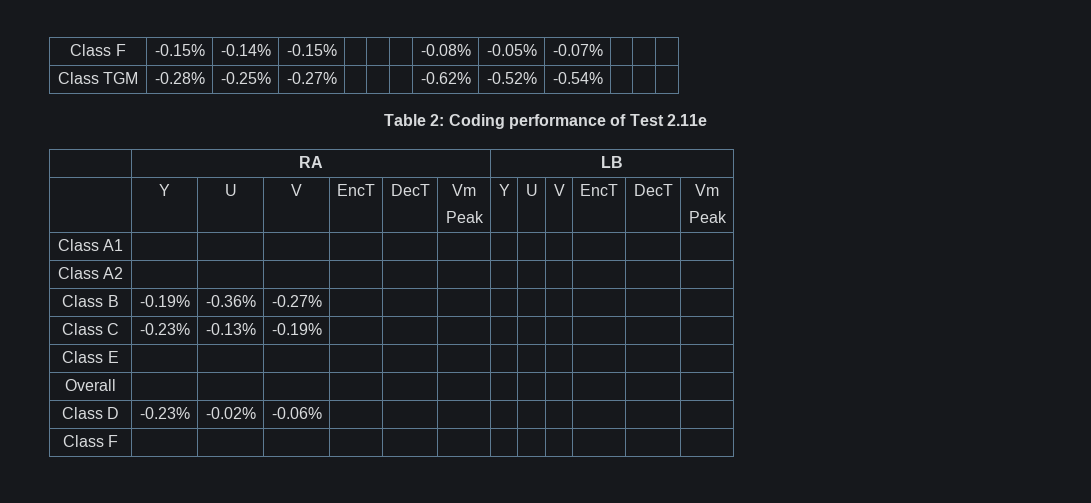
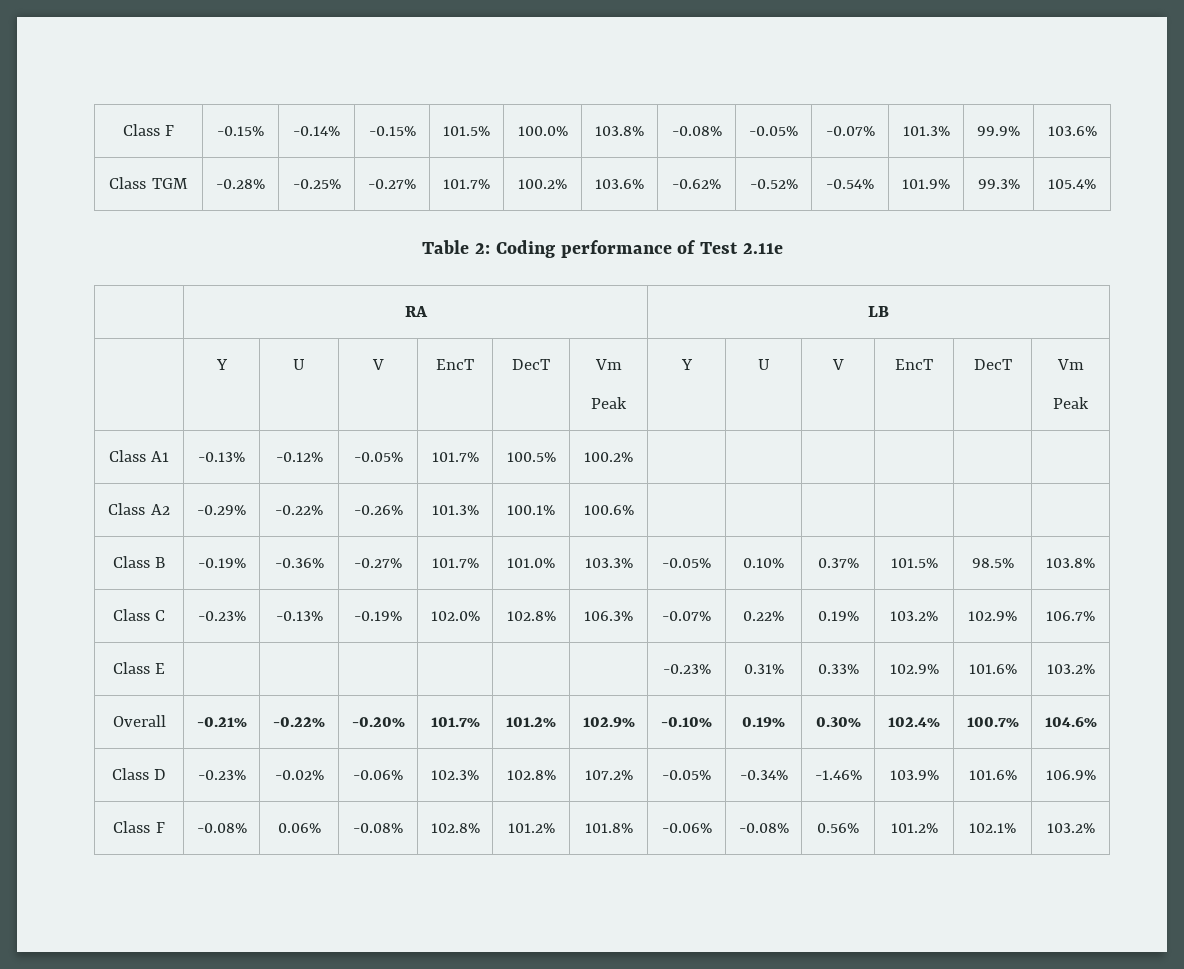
- Class F | -0.15% | -0.14% | -0.15% | | | | -0.08% | -0.05% | -0.07% | | |
+ Class F | -0.15% | -0.14% | -0.15% | 101.5% | 100.0% | 103.8% | -0.08% | -0.05% | -0.07% | 101.3% | 99.9% | 103.6%
- Class TGM | -0.28% | -0.25% | -0.27% | | | | -0.62% | -0.52% | -0.54% | | |
+ Class TGM | -0.28% | -0.25% | -0.27% | 101.7% | 100.2% | 103.6% | -0.62% | -0.52% | -0.54% | 101.9% | 99.3% | 105.4%
- Class A1 | | | | | | | | | | | |
- Class A2 | | | | | | | | | | | |
+ Class A1 | -0.13% | -0.12% | -0.05% | 101.7% | 100.5% | 100.2% | | | | | |
+ Class A2 | -0.29% | -0.22% | -0.26% | 101.3% | 100.1% | 100.6% | | | | | |
- Class B | -0.19% | -0.36% | -0.27% | | | | | | | | |
+ Class B | -0.19% | -0.36% | -0.27% | 101.7% | 101.0% | 103.3% | -0.05% | 0.10% | 0.37% | 101.5% | 98.5% | 103.8%
- Class C | -0.23% | -0.13% | -0.19% | | | | | | | | |
- Class E | | | | | | | | | | | |
- Overall | | | | | | | | | | | |
+ Class C | -0.23% | -0.13% | -0.19% | 102.0% | 102.8% | 106.3% | -0.07% | 0.22% | 0.19% | 103.2% | 102.9% | 106.7%
+ Class E | | | | | | | -0.23% | 0.31% | 0.33% | 102.9% | 101.6% | 103.2%
+ Overall | -0.21% | -0.22% | -0.20% | 101.7% | 101.2% | 102.9% | -0.10% | 0.19% | 0.30% | 102.4% | 100.7% | 104.6%
- Class D | -0.23% | -0.02% | -0.06% | | | | | | | | |
- Class F | | | | | | | | | | | |
+ Class D | -0.23% | -0.02% | -0.06% | 102.3% | 102.8% | 107.2% | -0.05% | -0.34% | -1.46% | 103.9% | 101.6% | 106.9%
+ Class F | -0.08% | 0.06% | -0.08% | 102.8% | 101.2% | 101.8% | -0.06% | -0.08% | 0.56% | 101.2% | 102.1% | 103.2%

